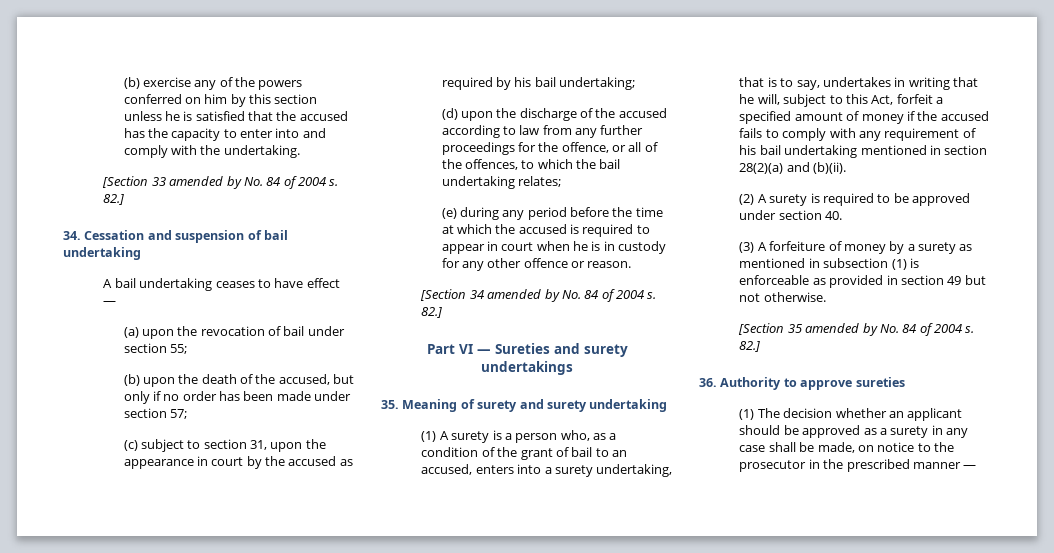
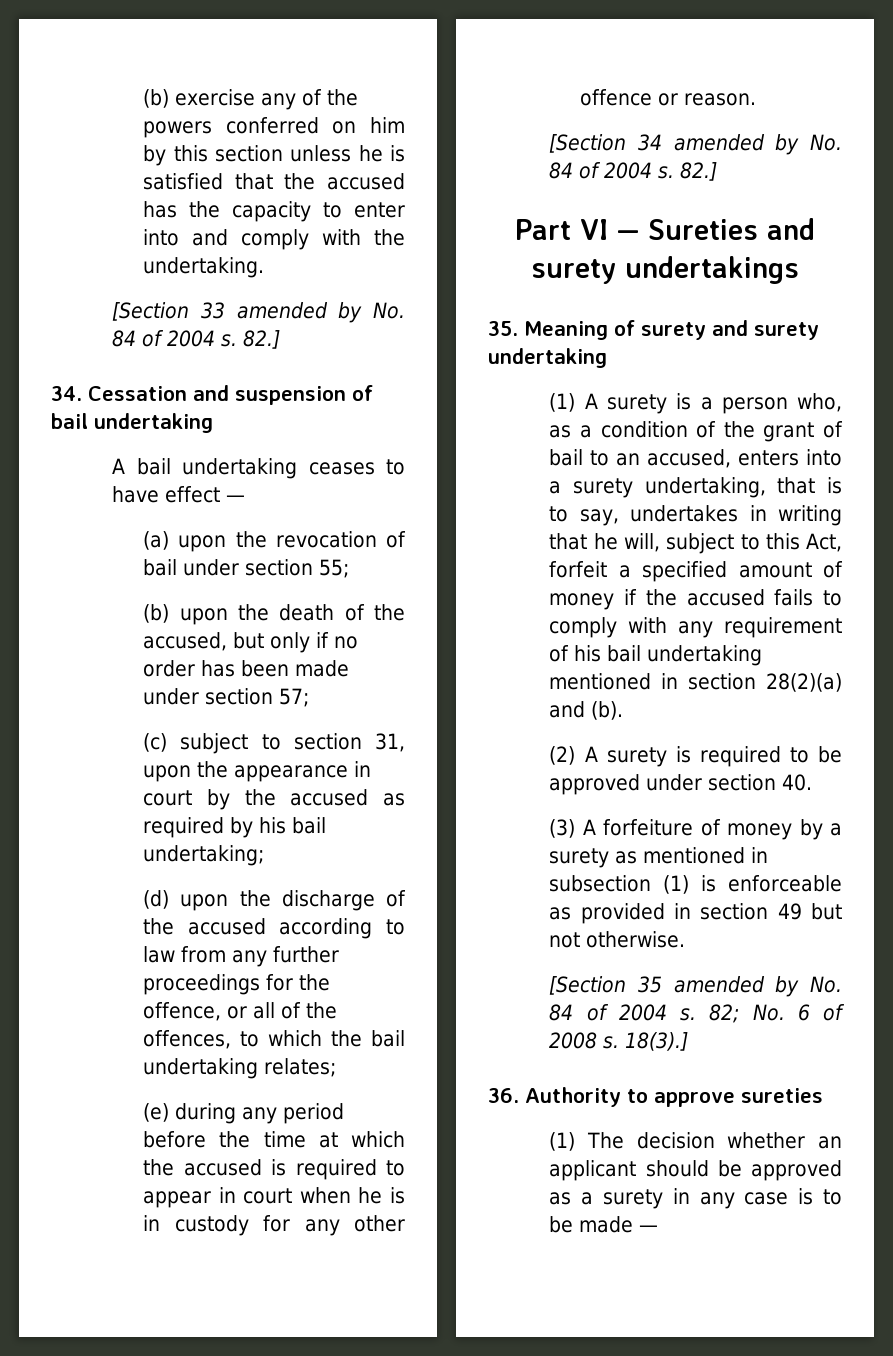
- (1) A surety is a person who, as a condition of the grant of bail to an accused, enters into a surety undertaking, that is to say, undertakes in writing that he will, subject to this Act, forfeit a specified amount of money if the accused fails to comply with any requirement of his bail undertaking mentioned in section 28(2)(a) and (b)(ii).
+ (1) A surety is a person who, as a condition of the grant of bail to an accused, enters into a surety undertaking, that is to say, undertakes in writing that he will, subject to this Act, forfeit a specified amount of money if the accused fails to comply with any requirement of his bail undertaking mentioned in section 28(2)(a) and (b).
- [Section 35 amended by No. 84 of 2004 s. 82.]
+ [Section 35 amended by No. 84 of 2004 s. 82; No. 6 of 2008 s. 18(3).]
- (1) The decision whether an applicant should be approved as a surety in any case shall be made, on notice to the prosecutor in the prescribed manner —
+ (1) The decision whether an applicant should be approved as a surety in any case is to be made —

